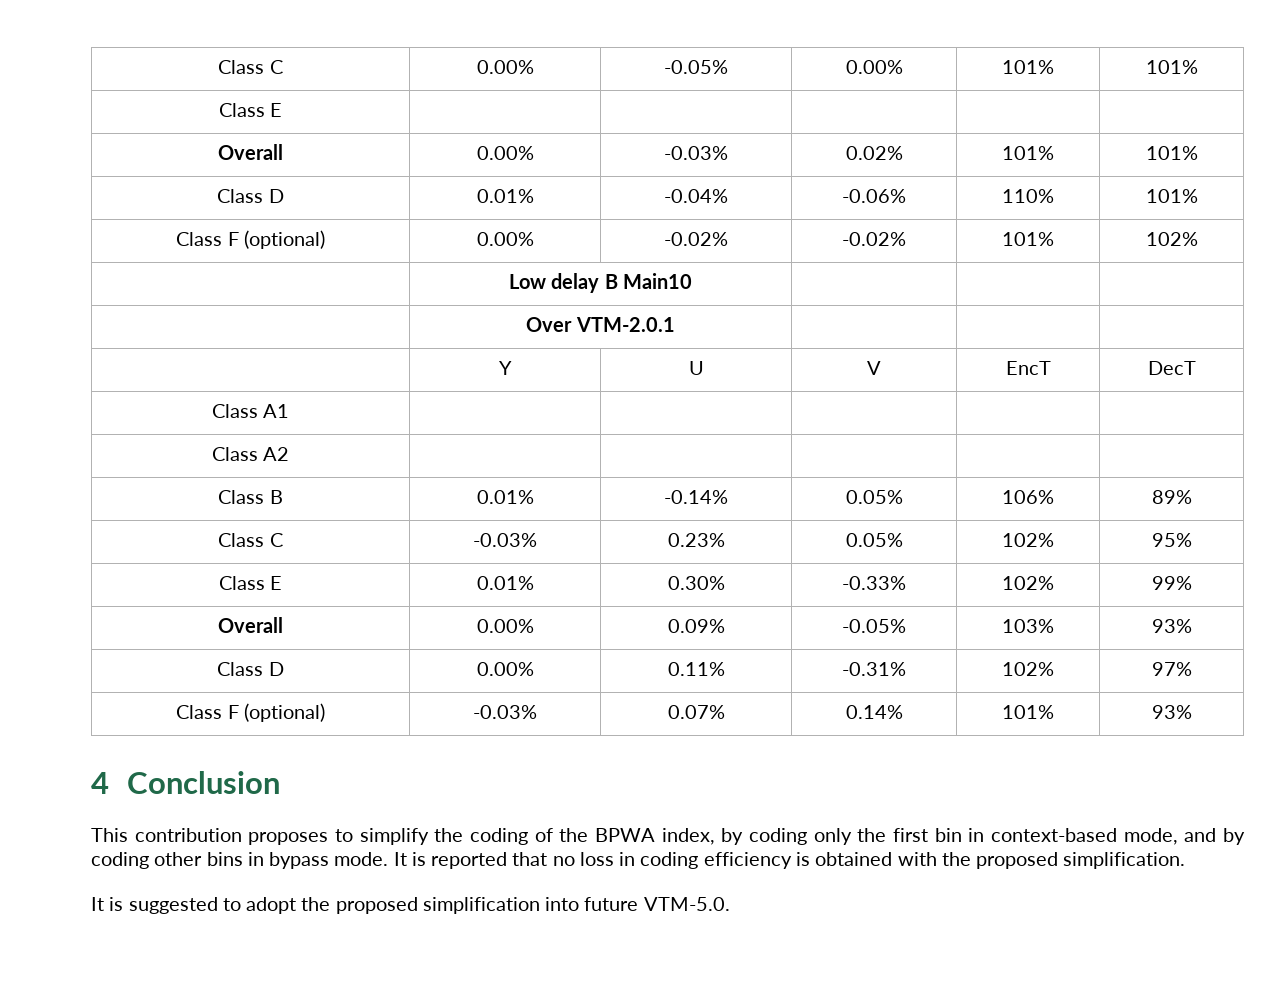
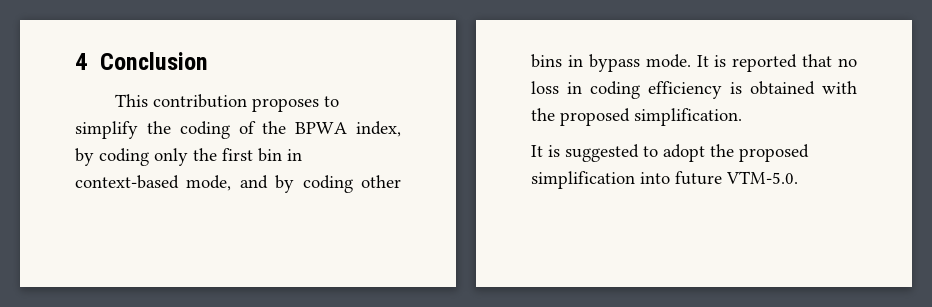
- Class C | 0.00% | -0.05% | 0.00% | 101% | 101%
- Class E | | | | |
- Overall | 0.00% | -0.03% | 0.02% | 101% | 101%
- Class D | 0.01% | -0.04% | -0.06% | 110% | 101%
- Class F (optional) | 0.00% | -0.02% | -0.02% | 101% | 102%
- | Low delay B Main10 | | |
- | Over VTM-2.0.1 | | |
- | Y | U | V | EncT | DecT
- Class A1 | | | | |
- Class A2 | | | | |
- Class B | 0.01% | -0.14% | 0.05% | 106% | 89%
- Class C | -0.03% | 0.23% | 0.05% | 102% | 95%
- Class E | 0.01% | 0.30% | -0.33% | 102% | 99%
- Overall | 0.00% | 0.09% | -0.05% | 103% | 93%
- Class D | 0.00% | 0.11% | -0.31% | 102% | 97%
- Class F (optional) | -0.03% | 0.07% | 0.14% | 101% | 93%

